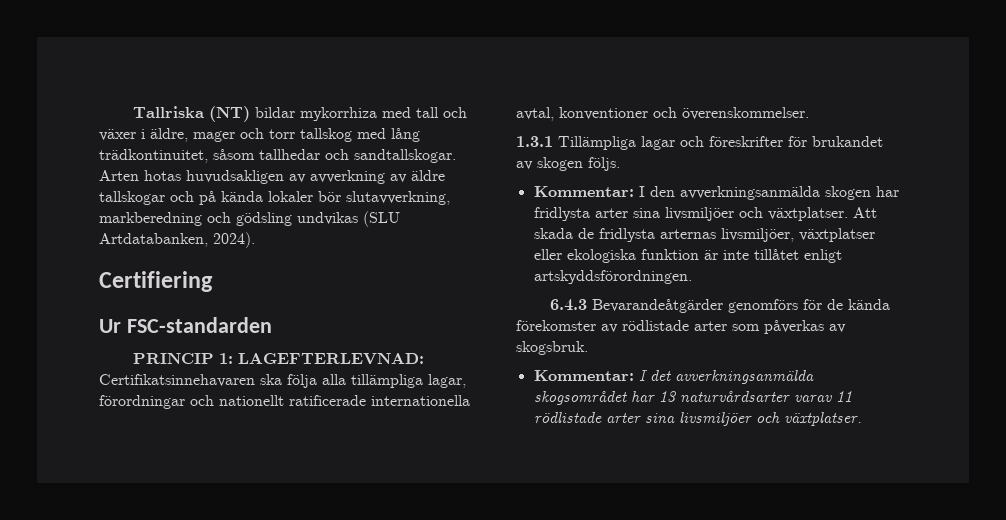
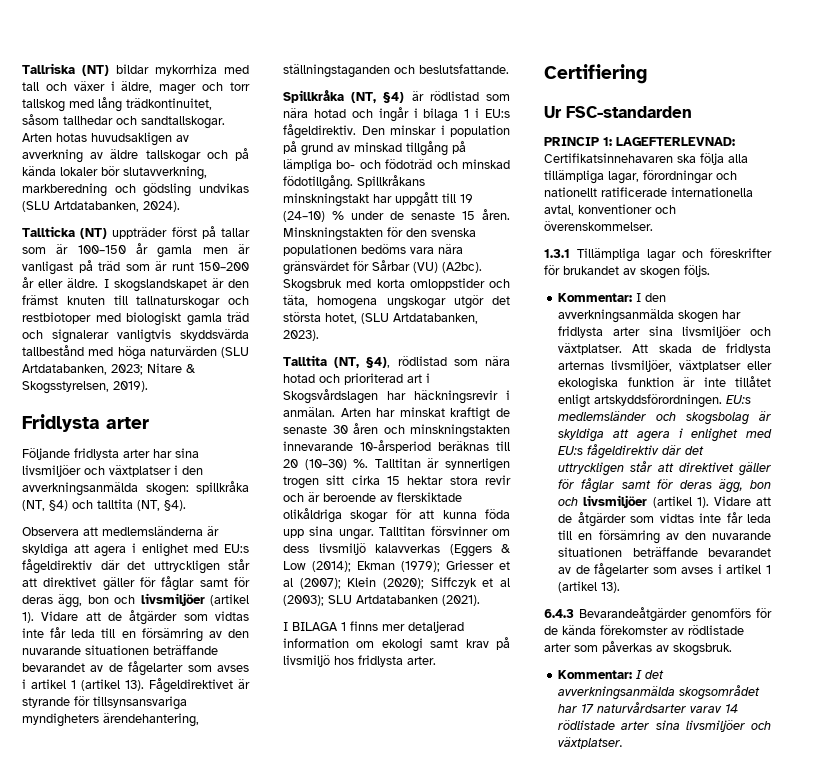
+ Tallticka (NT) uppträder först på tallar som är 100–150 år gamla men är vanligast på träd som är runt 150–200 år eller äldre. I skogslandskapet är den främst knuten till tallnaturskogar och restbiotoper med biologiskt gamla träd och signalerar vanligtvis skyddsvärda tallbestånd med höga naturvärden (SLU Artdatabanken, 2023; Nitare & Skogsstyrelsen, 2019).
+ Fridlysta arter
+ Följande fridlysta arter har sina livsmiljöer och växtplatser i den avverkningsanmälda skogen: spillkråka (NT, §4) och talltita (NT, §4).
+ Observera att medlemsländerna är skyldiga att agera i enlighet med EU:s fågeldirektiv där det uttryckligen står att direktivet gäller för fåglar samt för deras ägg, bon och livsmiljöer (artikel 1). Vidare att de åtgärder som vidtas inte får leda till en försämring av den nuvarande situationen beträffande bevarandet av de fågelarter som avses i artikel 1 (artikel 13). Fågeldirektivet är styrande för tillsynsansvariga myndigheters ärendehantering, ställningstaganden och beslutsfattande.
+ Spillkråka (NT, §4) är rödlistad som nära hotad och ingår i bilaga 1 i EU:s fågeldirektiv. Den minskar i population på grund av minskad tillgång på lämpliga bo- och födoträd och minskad födotillgång. Spillkråkans minskningstakt har uppgått till 19 (24–10) % under de senaste 15 åren. Minskningstakten för den svenska populationen bedöms vara nära gränsvärdet för Sårbar (VU) (A2bc). Skogsbruk med korta omloppstider och täta, homogena ungskogar utgör det största hotet, (SLU Artdatabanken, 2023).
+ Talltita (NT, §4), rödlistad som nära hotad och prioriterad art i Skogsvårdslagen har häckningsrevir i anmälan. Arten har minskat kraftigt de senaste 30 åren och minskningstakten innevarande 10-årsperiod beräknas till 20 (10–30) %. Talltitan är synnerligen trogen sitt cirka 15 hektar stora revir och är beroende av flerskiktade olikåldriga skogar för att kunna föda upp sina ungar. Talltitan försvinner om dess livsmiljö kalavverkas (Eggers & Low (2014); Ekman (1979); Griesser et al (2007); Klein (2020); Siffczyk et al (2003); SLU Artdatabanken (2021).
+ I BILAGA 1 finns mer detaljerad information om ekologi samt krav på livsmiljö hos fridlysta arter.
+ EU:s medlemsländer och skogsbolag är skyldiga att agera i enlighet med EU:s fågeldirektiv där det uttryckligen står att direktivet gäller för fåglar samt för deras ägg, bon och livsmiljöer (artikel 1). Vidare att de åtgärder som vidtas inte får leda till en försämring av den nuvarande situationen beträffande bevarandet av de fågelarter som avses i artikel 1 (artikel 13).
- Kommentar: I det avverkningsanmälda skogsområdet har 13 naturvårdsarter varav 11 rödlistade arter sina livsmiljöer och växtplatser.
+ Kommentar: I det avverkningsanmälda skogsområdet har 17 naturvårdsarter varav 14 rödlistade arter sina livsmiljöer och växtplatser.

